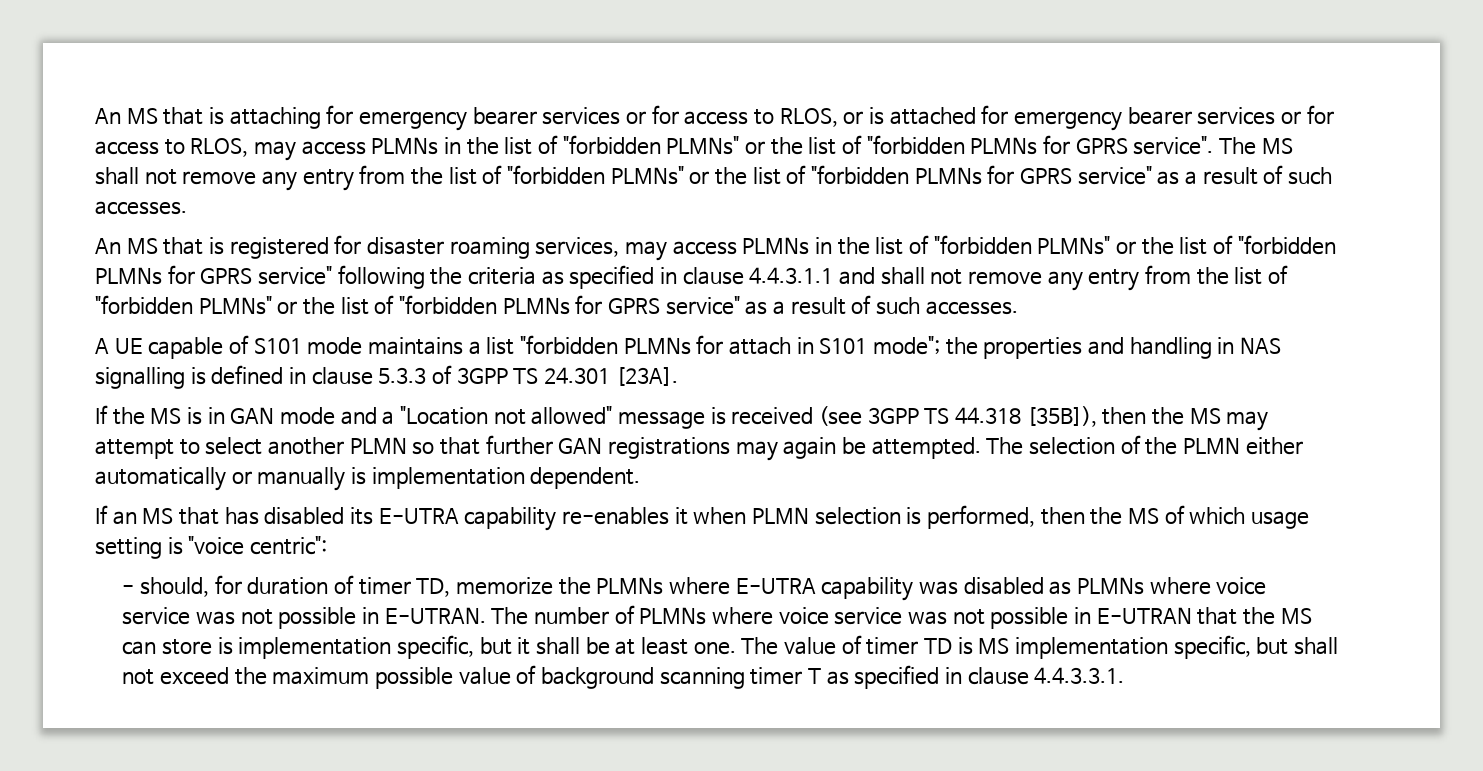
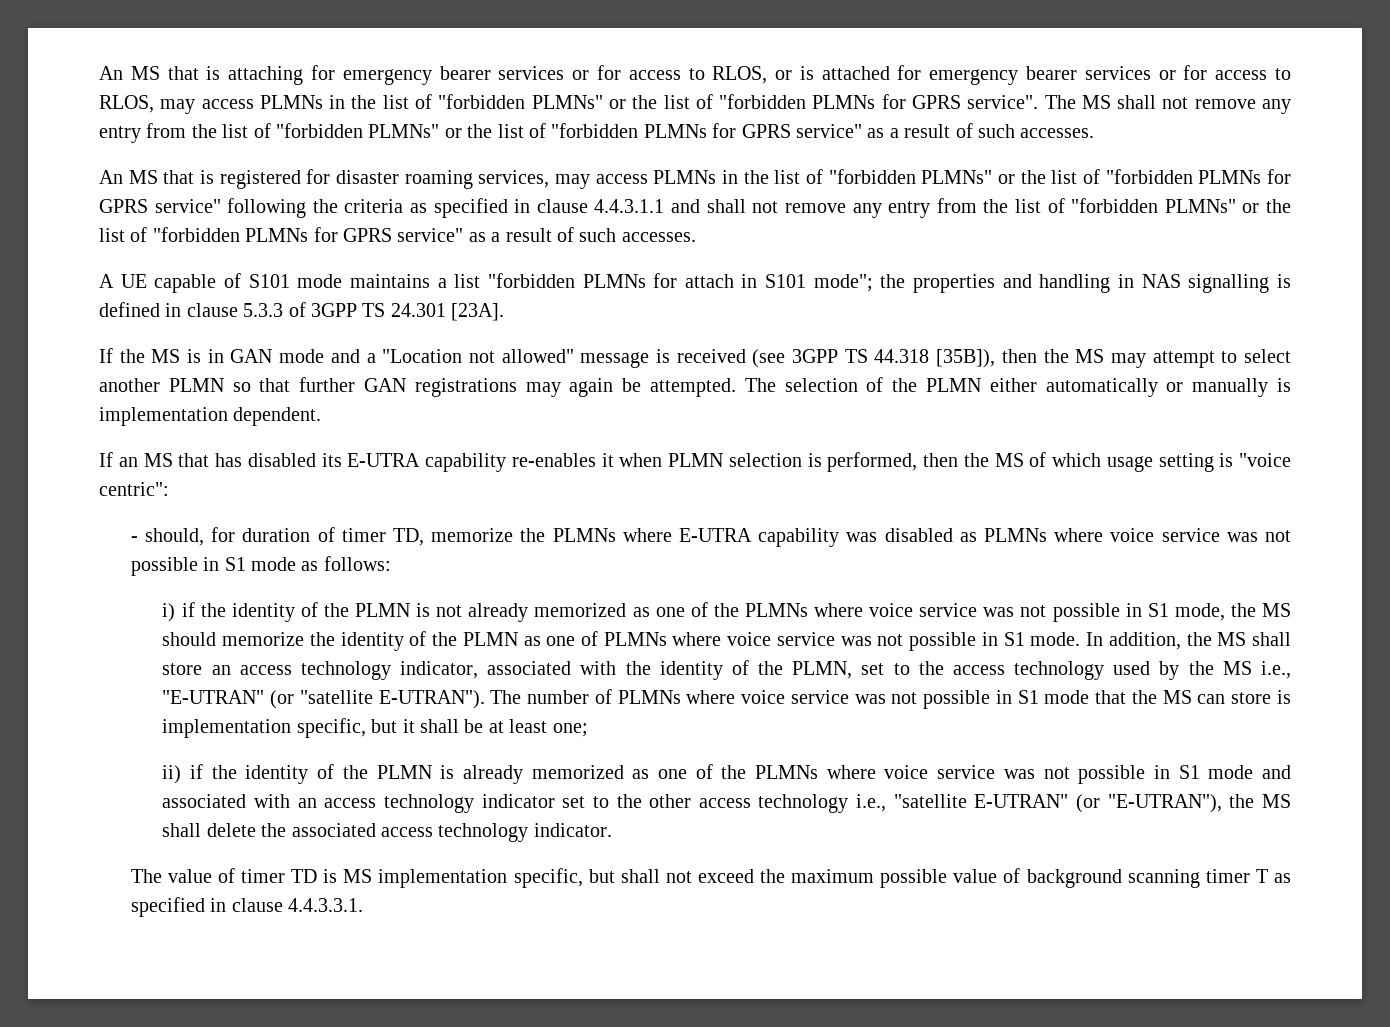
- - should, for duration of timer TD, memorize the PLMNs where E-UTRA capability was disabled as PLMNs where voice service was not possible in E-UTRAN.
+ - should, for duration of timer TD, memorize the PLMNs where E-UTRA capability was disabled as PLMNs where voice service was not possible in S1 mode as follows:
+ i) if the identity of the PLMN is not already memorized as one of the PLMNs where voice service was not possible in S1 mode, the MS should memorize the identity of the PLMN as one of PLMNs where voice service was not possible in S1 mode. In addition, the MS shall store an access technology indicator, associated with the identity of the PLMN, set to the access technology used by the MS i.e., "E-UTRAN" (or "satellite E-UTRAN").
- The number of PLMNs where voice service was not possible in E-UTRAN that the MS can store is implementation specific, but it shall be at least one. The value of timer TD is MS implementation specific, but shall not exceed the maximum possible value of background scanning timer T as specified in clause 4.4.3.3.1.
+ The number of PLMNs where voice service was not possible in S1 mode that the MS can store is implementation specific, but it shall be at least one;
+ ii) if the identity of the PLMN is already memorized as one of the PLMNs where voice service was not possible in S1 mode and associated with an access technology indicator set to the other access technology i.e., "satellite E-UTRAN" (or "E-UTRAN"), the MS shall delete the associated access technology indicator.
+ The value of timer TD is MS implementation specific, but shall not exceed the maximum possible value of background scanning timer T as specified in clause 4.4.3.3.1.

